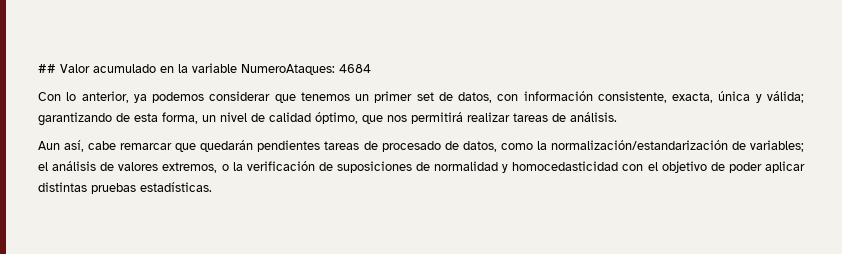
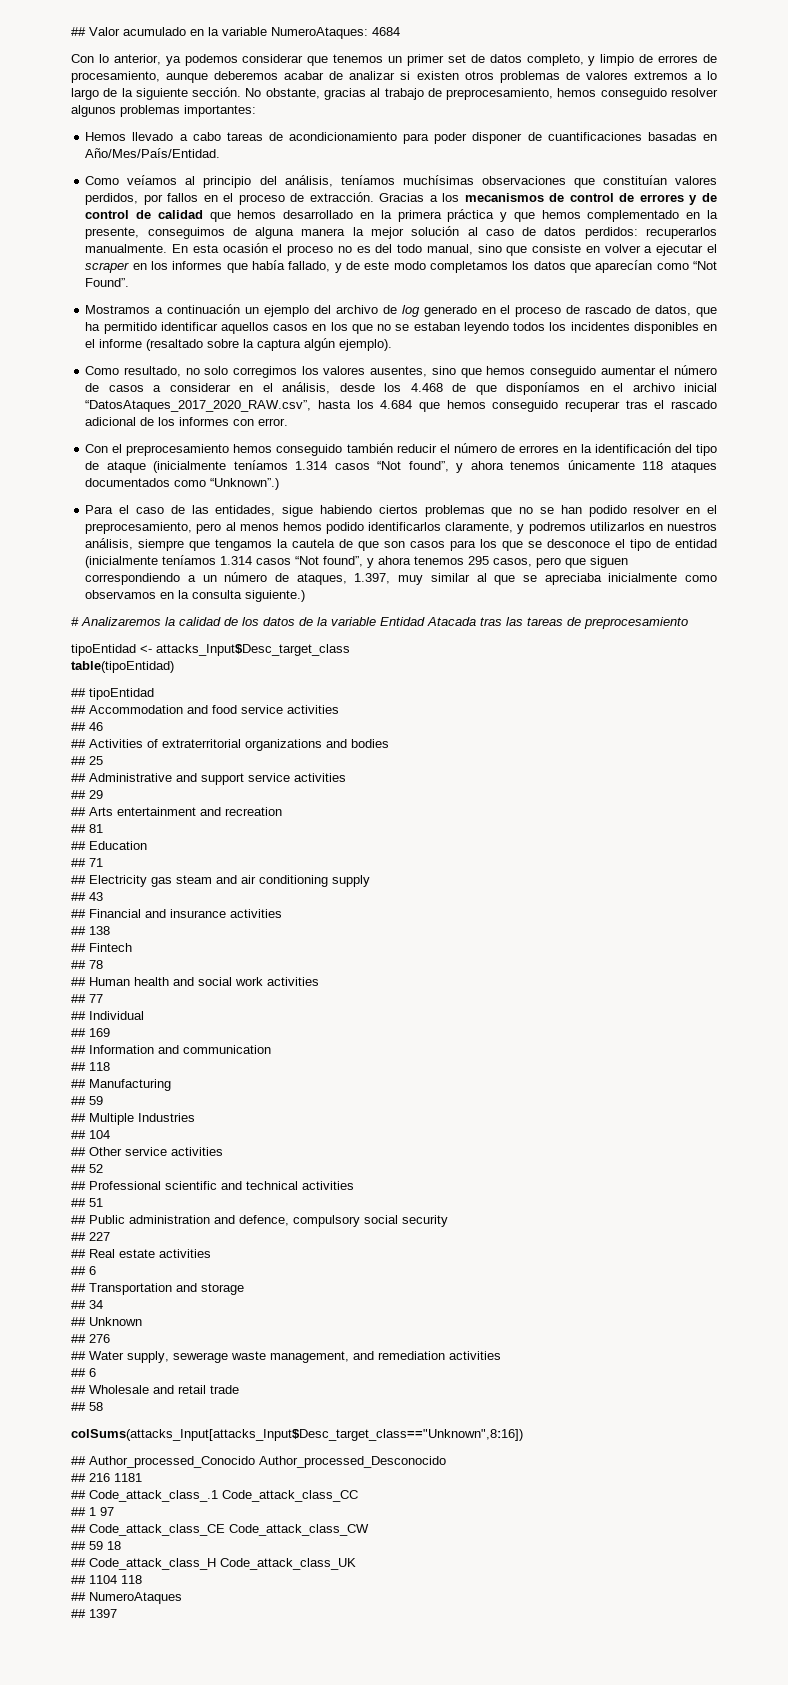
- Con lo anterior, ya podemos considerar que tenemos un primer set de datos, con información consistente, exacta, única y válida; garantizando de esta forma, un nivel de calidad óptimo, que nos permitirá realizar tareas de análisis.
- Aun así, cabe remarcar que quedarán pendientes tareas de procesado de datos, como la normalización/estandarización de variables; el análisis de valores extremos, o la verificación de suposiciones de normalidad y homocedasticidad con el objetivo de poder aplicar distintas pruebas estadísticas.
+ Con lo anterior, ya podemos considerar que tenemos un primer set de datos completo, y limpio de errores de procesamiento, aunque deberemos acabar de analizar si existen otros problemas de valores extremos a lo largo de la siguiente sección. No obstante, gracias al trabajo de preprocesamiento, hemos conseguido resolver algunos problemas importantes:
+ Hemos llevado a cabo tareas de acondicionamiento para poder disponer de cuantificaciones basadas en Año/Mes/País/Entidad.
+ Como veíamos al principio del análisis, teníamos muchísimas observaciones que constituían valores perdidos, por fallos en el proceso de extracción. Gracias a los mecanismos de control de errores y de control de calidad que hemos desarrollado en la primera práctica y que hemos complementado en la presente, conseguimos de alguna manera la mejor solución al caso de datos perdidos: recuperarlos manualmente. En esta ocasión el proceso no es del todo manual, sino que consiste en volver a ejecutar el scraper en los informes que había fallado, y de este modo completamos los datos que aparecían como “Not Found”.
+ Mostramos a continuación un ejemplo del archivo de log generado en el proceso de rascado de datos, que ha permitido identificar aquellos casos en los que no se estaban leyendo todos los incidentes disponibles en el informe (resaltado sobre la captura algún ejemplo).
+ Como resultado, no solo corregimos los valores ausentes, sino que hemos conseguido aumentar el número de casos a considerar en el análisis, desde los 4.468 de que disponíamos en el archivo inicial “DatosAtaques_2017_2020_RAW.csv”, hasta los 4.684 que hemos conseguido recuperar tras el rascado adicional de los informes con error.
+ Con el preprocesamiento hemos conseguido también reducir el número de errores en la identificación del tipo de ataque (inicialmente teníamos 1.314 casos “Not found”, y ahora tenemos únicamente 118 ataques documentados como “Unknown”.)
+ Para el caso de las entidades, sigue habiendo ciertos problemas que no se han podido resolver en el preprocesamiento, pero al menos hemos podido identificarlos claramente, y podremos utilizarlos en nuestros análisis, siempre que tengamos la cautela de que son casos para los que se desconoce el tipo de entidad (inicialmente teníamos 1.314 casos “Not found”, y ahora tenemos 295 casos, pero que siguen correspondiendo a un número de ataques, 1.397, muy similar al que se apreciaba inicialmente como observamos en la consulta siguiente.)
+ # Analizaremos la calidad de los datos de la variable Entidad Atacada tras las tareas de preprocesamiento
+ tipoEntidad <- attacks_Input$Desc_target_class
+ table(tipoEntidad)
+ ## tipoEntidad
+ ## Accommodation and food service activities
+ ## 46
+ ## Activities of extraterritorial organizations and bodies
+ ## 25
+ ## Administrative and support service activities
+ ## 29
+ ## Arts entertainment and recreation
+ ## 81
+ ## Education
+ ## 71
+ ## Electricity gas steam and air conditioning supply
+ ## 43
+ ## Financial and insurance activities
+ ## 138
+ ## Fintech
+ ## 78
+ ## Human health and social work activities
+ ## 77
+ ## Individual
+ ## 169
+ ## Information and communication
+ ## 118
+ ## Manufacturing
+ ## 59
+ ## Multiple Industries
+ ## 104
+ ## Other service activities
+ ## 52
+ ## Professional scientific and technical activities
+ ## 51
+ ## Public administration and defence, compulsory social security
+ ## 227
+ ## Real estate activities
+ ## 6
+ ## Transportation and storage
+ ## 34
+ ## Unknown
+ ## 276
+ ## Water supply, sewerage waste management, and remediation activities
+ ## 6
+ ## Wholesale and retail trade
+ ## 58
+ colSums(attacks_Input[attacks_Input$Desc_target_class=="Unknown",8:16])
+ ## Author_processed_Conocido Author_processed_Desconocido
+ ## 216 1181
+ ## Code_attack_class_.1 Code_attack_class_CC
+ ## 1 97
+ ## Code_attack_class_CE Code_attack_class_CW
+ ## 59 18
+ ## Code_attack_class_H Code_attack_class_UK
+ ## 1104 118
+ ## NumeroAtaques
+ ## 1397

